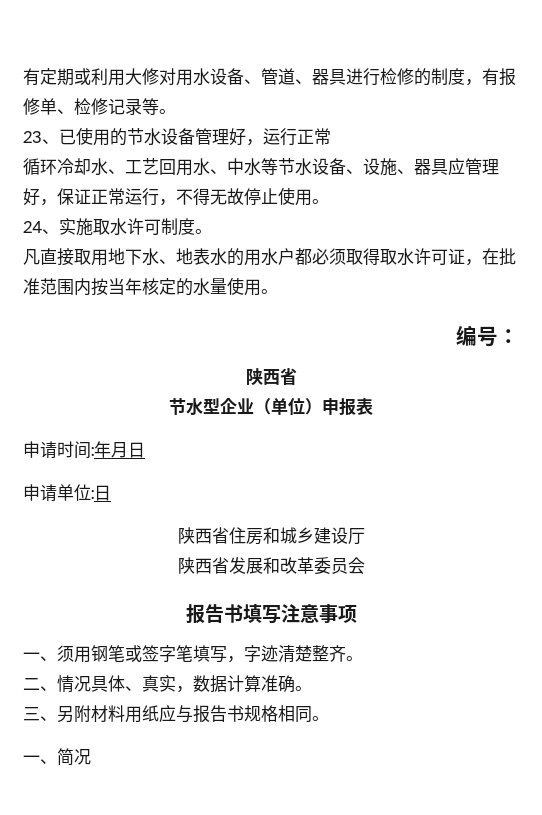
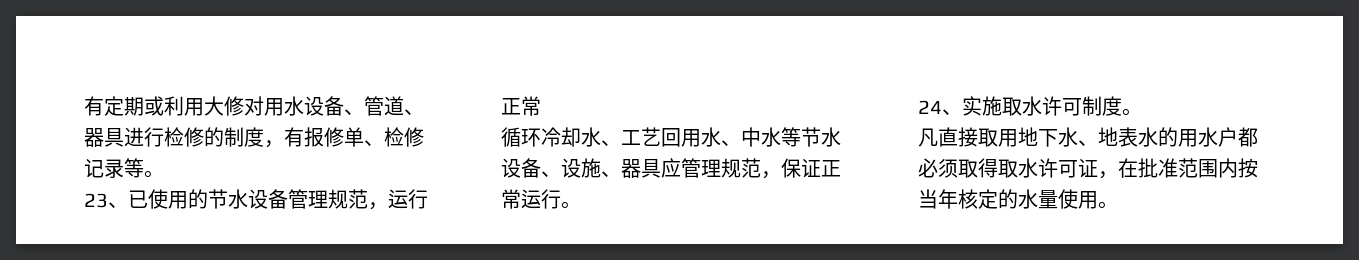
- 23、已使用的节水设备管理好，运行正常
+ 23、已使用的节水设备管理规范，运行正常
- 循环冷却水、工艺回用水、中水等节水设备、设施、器具应管理好，保证正常运行，不得无故停止使用。
+ 循环冷却水、工艺回用水、中水等节水设备、设施、器具应管理规范，保证正常运行。
- 编号：
- 陕西省
- 节水型企业（单位）申报表
- 申请时间:年月日
- 申请单位:日
- 陕西省住房和城乡建设厅
- 陕西省发展和改革委员会
- 报告书填写注意事项
- 一、须用钢笔或签字笔填写，字迹清楚整齐。
- 二、情况具体、真实，数据计算准确。
- 三、另附材料用纸应与报告书规格相同。
- 一、简况

